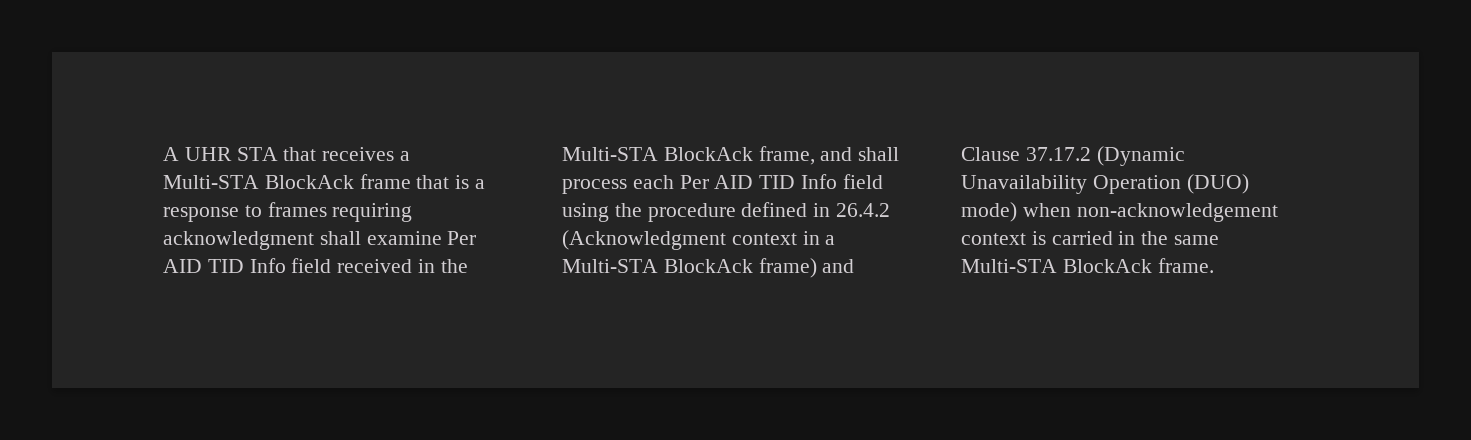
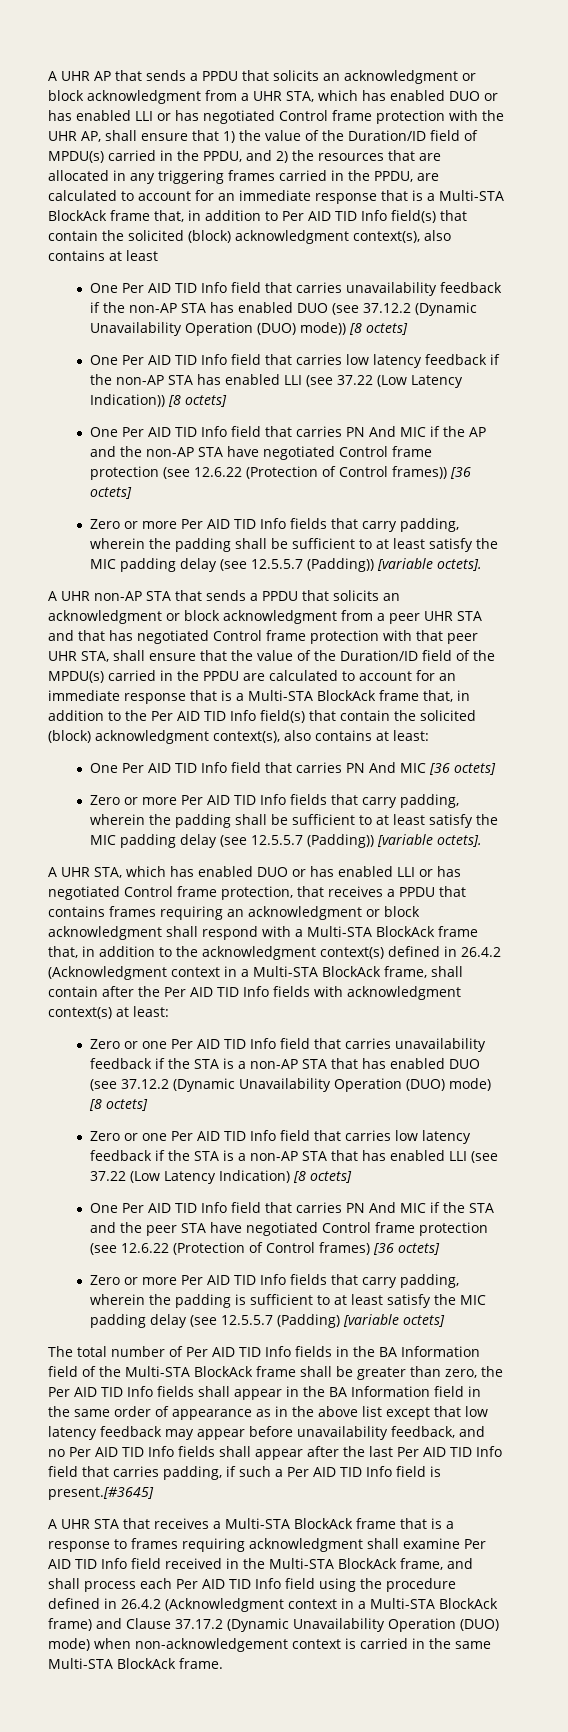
+ A UHR AP that sends a PPDU that solicits an acknowledgment or block acknowledgment from a UHR STA, which has enabled DUO or has enabled LLI or has negotiated Control frame protection with the UHR AP, shall ensure that 1) the value of the Duration/ID field of MPDU(s) carried in the PPDU, and 2) the resources that are allocated in any triggering frames carried in the PPDU, are calculated to account for an immediate response that is a Multi-STA BlockAck frame that, in addition to Per AID TID Info field(s) that contain the solicited (block) acknowledgment context(s), also contains at least
+ One Per AID TID Info field that carries unavailability feedback if the non-AP STA has enabled DUO (see 37.12.2 (Dynamic Unavailability Operation (DUO) mode)) [8 octets]
+ One Per AID TID Info field that carries low latency feedback if the non-AP STA has enabled LLI (see 37.22 (Low Latency Indication)) [8 octets]
+ One Per AID TID Info field that carries PN And MIC if the AP and the non-AP STA have negotiated Control frame protection (see 12.6.22 (Protection of Control frames)) [36 octets]
+ Zero or more Per AID TID Info fields that carry padding, wherein the padding shall be sufficient to at least satisfy the MIC padding delay (see 12.5.5.7 (Padding)) [variable octets].
+ A UHR non-AP STA that sends a PPDU that solicits an acknowledgment or block acknowledgment from a peer UHR STA and that has negotiated Control frame protection with that peer UHR STA, shall ensure that the value of the Duration/ID field of the MPDU(s) carried in the PPDU are calculated to account for an immediate response that is a Multi-STA BlockAck frame that, in addition to the Per AID TID Info field(s) that contain the solicited (block) acknowledgment context(s), also contains at least:
+ One Per AID TID Info field that carries PN And MIC [36 octets]
+ Zero or more Per AID TID Info fields that carry padding, wherein the padding shall be sufficient to at least satisfy the MIC padding delay (see 12.5.5.7 (Padding)) [variable octets].
+ A UHR STA, which has enabled DUO or has enabled LLI or has negotiated Control frame protection, that receives a PPDU that contains frames requiring an acknowledgment or block acknowledgment shall respond with a Multi-STA BlockAck frame that, in addition to the acknowledgment context(s) defined in 26.4.2 (Acknowledgment context in a Multi-STA BlockAck frame, shall contain after the Per AID TID Info fields with acknowledgment context(s) at least:
+ Zero or one Per AID TID Info field that carries unavailability feedback if the STA is a non-AP STA that has enabled DUO (see 37.12.2 (Dynamic Unavailability Operation (DUO) mode) [8 octets]
+ Zero or one Per AID TID Info field that carries low latency feedback if the STA is a non-AP STA that has enabled LLI (see 37.22 (Low Latency Indication) [8 octets]
+ One Per AID TID Info field that carries PN And MIC if the STA and the peer STA have negotiated Control frame protection (see 12.6.22 (Protection of Control frames) [36 octets]
+ Zero or more Per AID TID Info fields that carry padding, wherein the padding is sufficient to at least satisfy the MIC padding delay (see 12.5.5.7 (Padding) [variable octets]
+ The total number of Per AID TID Info fields in the BA Information field of the Multi-STA BlockAck frame shall be greater than zero, the Per AID TID Info fields shall appear in the BA Information field in the same order of appearance as in the above list except that low latency feedback may appear before unavailability feedback, and no Per AID TID Info fields shall appear after the last Per AID TID Info field that carries padding, if such a Per AID TID Info field is present.[#3645]

